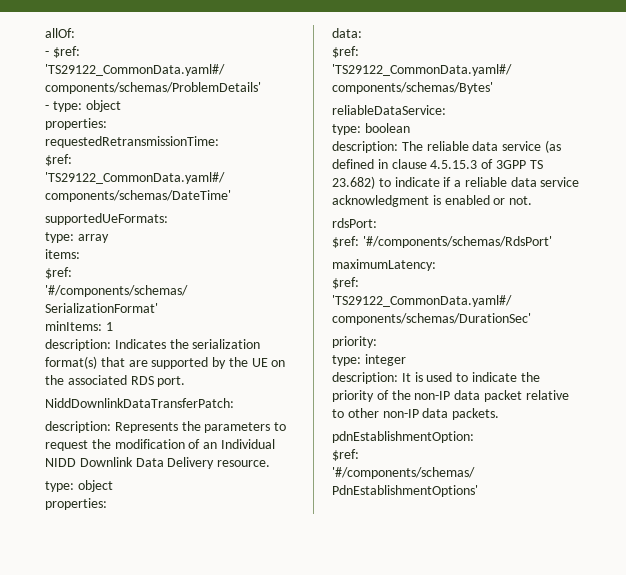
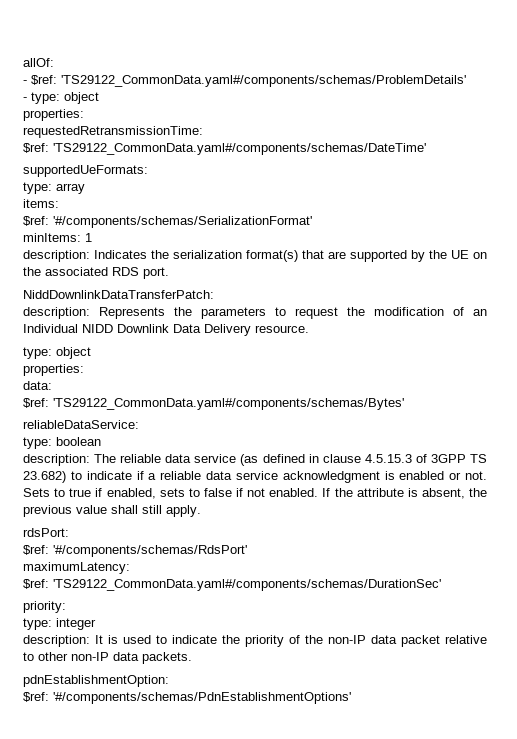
+ Sets to true if enabled, sets to false if not enabled. If the attribute is absent, the previous value shall still apply.

